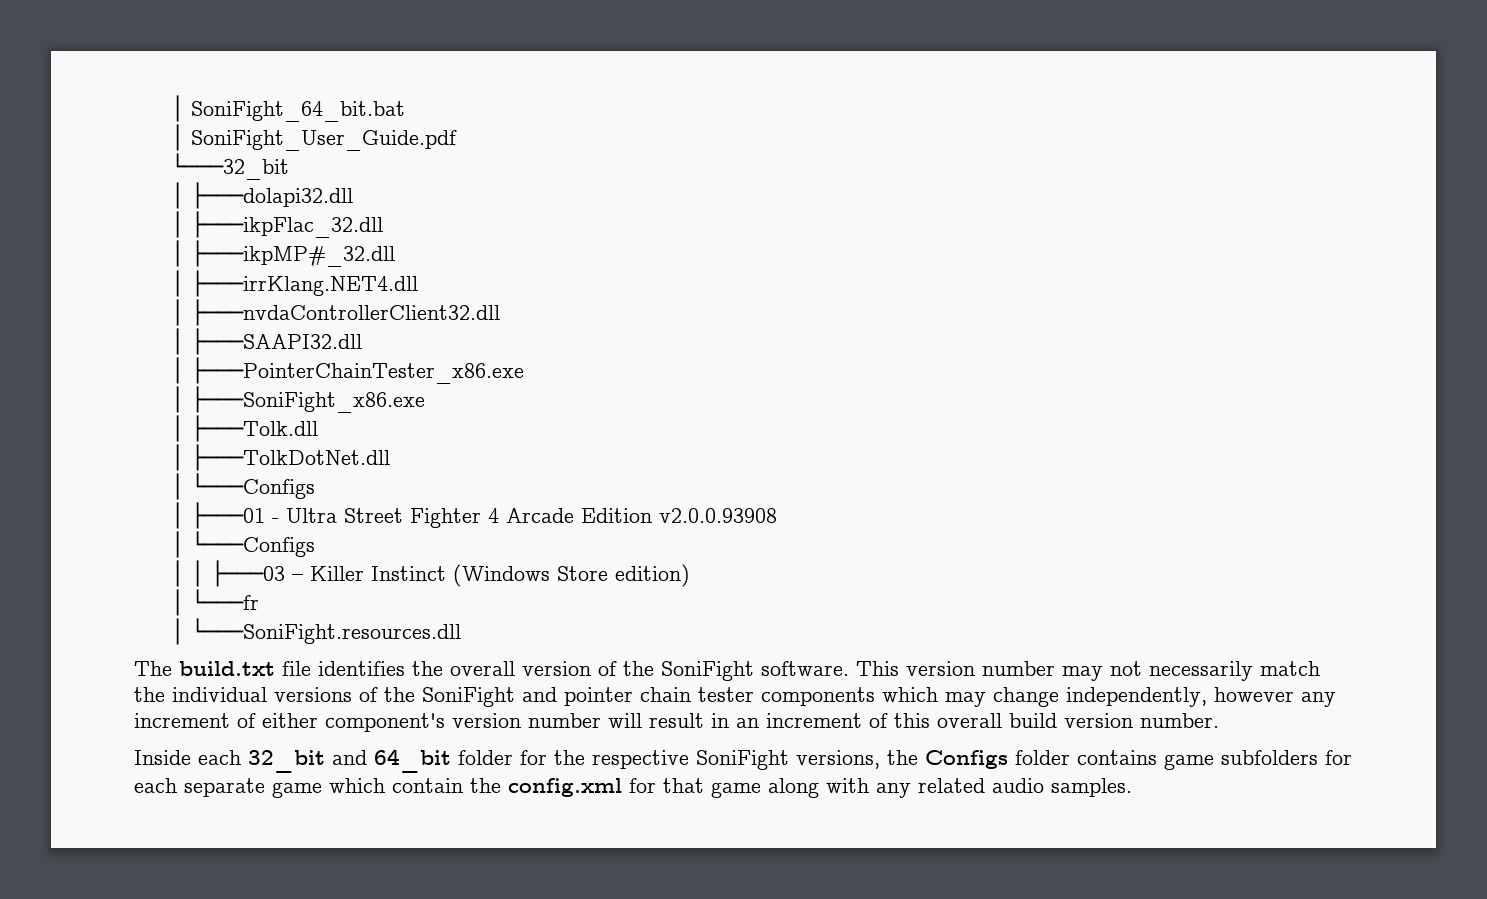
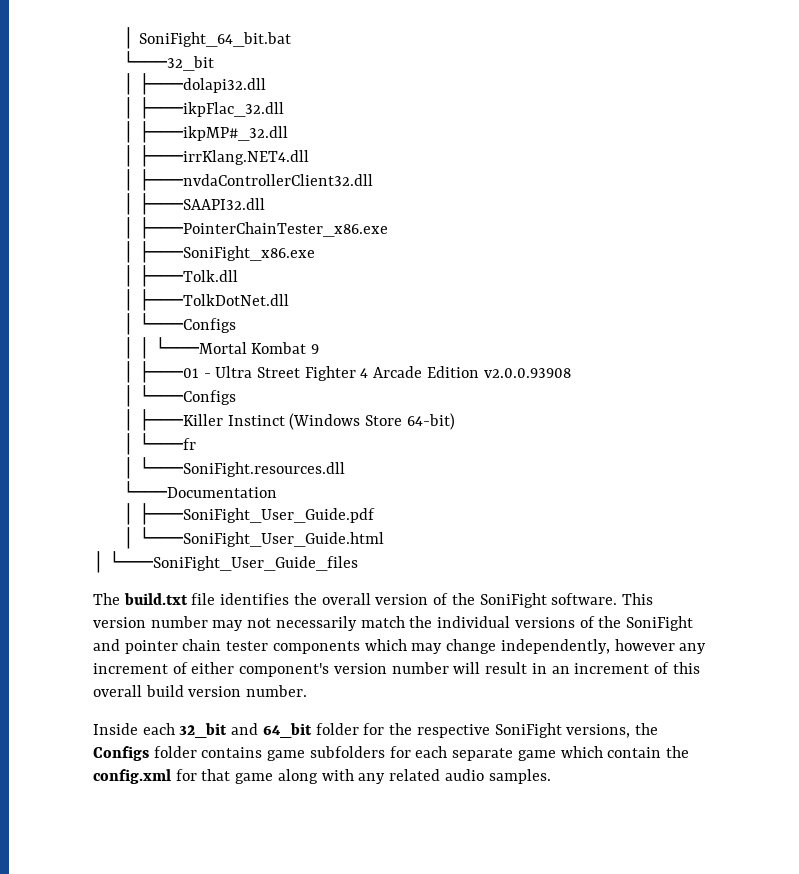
- │ SoniFight_User_Guide.pdf
+ │ │ └───Mortal Kombat 9
- │ │ ├───03 – Killer Instinct (Windows Store edition)
+ │ ├───Killer Instinct (Windows Store 64-bit)
+ └───Documentation
+ │ ├───SoniFight_User_Guide.pdf
+ │ └───SoniFight_User_Guide.html
+ │ └───SoniFight_User_Guide_files

